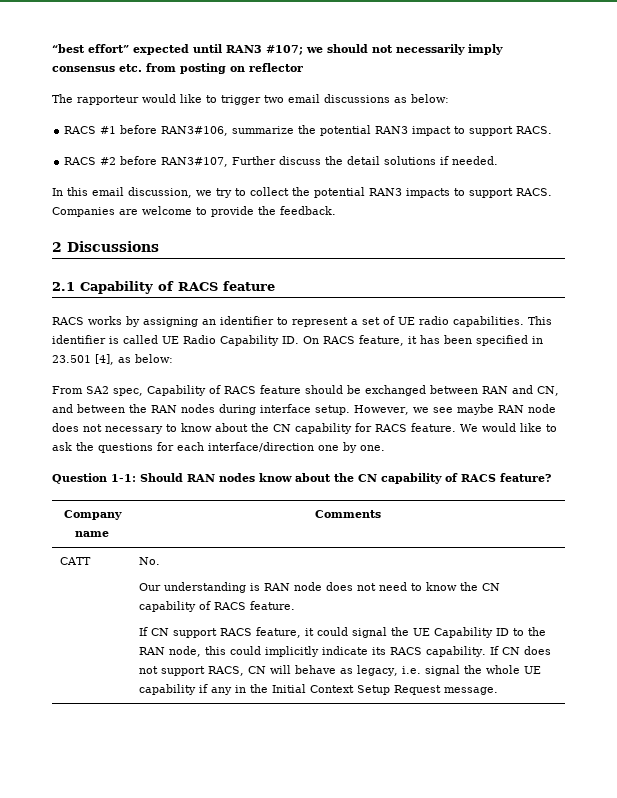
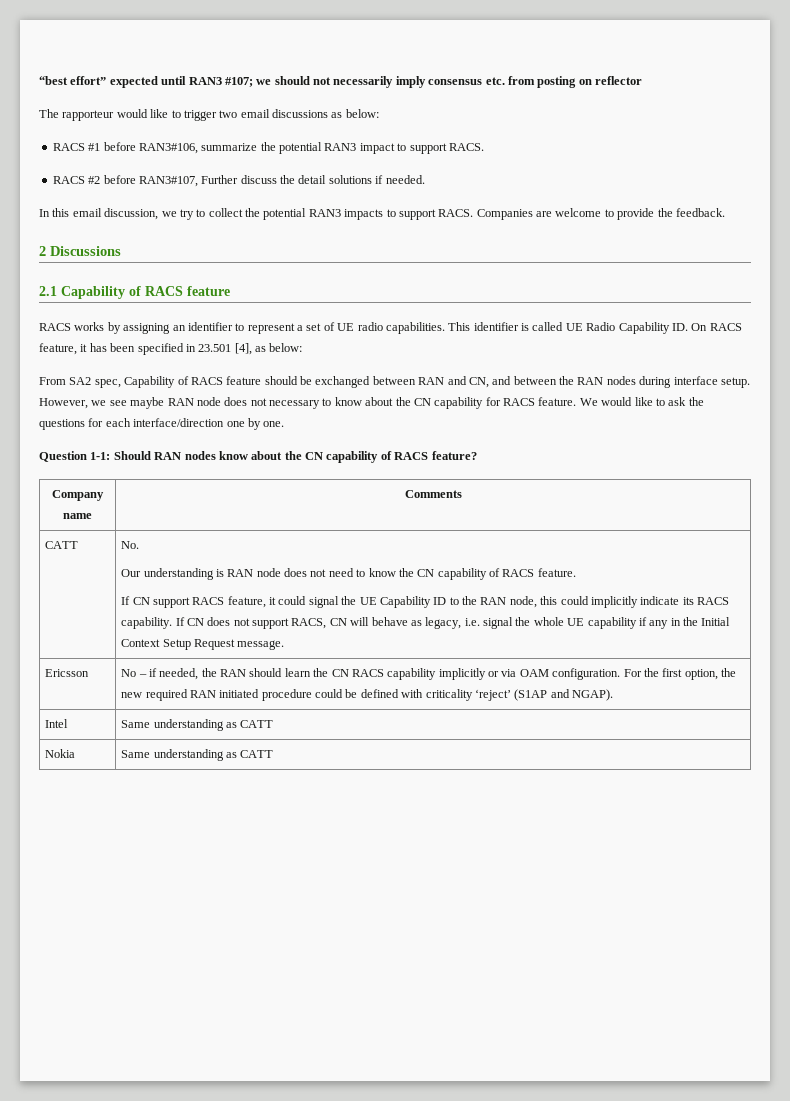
+ Ericsson | No – if needed, the RAN should learn the CN RACS capability implicitly or via OAM configuration. For the first option, the new required RAN initiated procedure could be defined with criticality ‘reject’ (S1AP and NGAP).
+ Intel | Same understanding as CATT
+ Nokia | Same understanding as CATT

